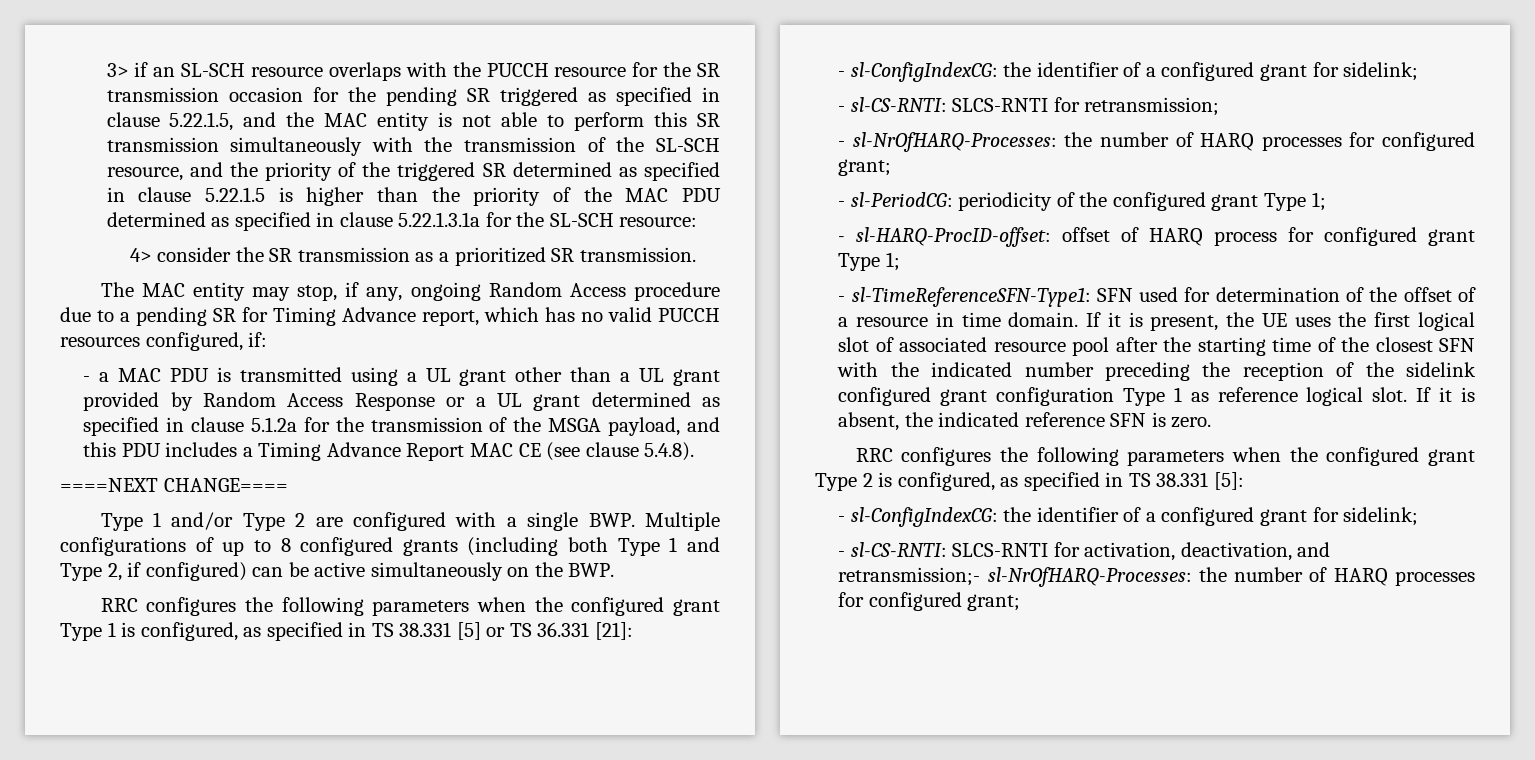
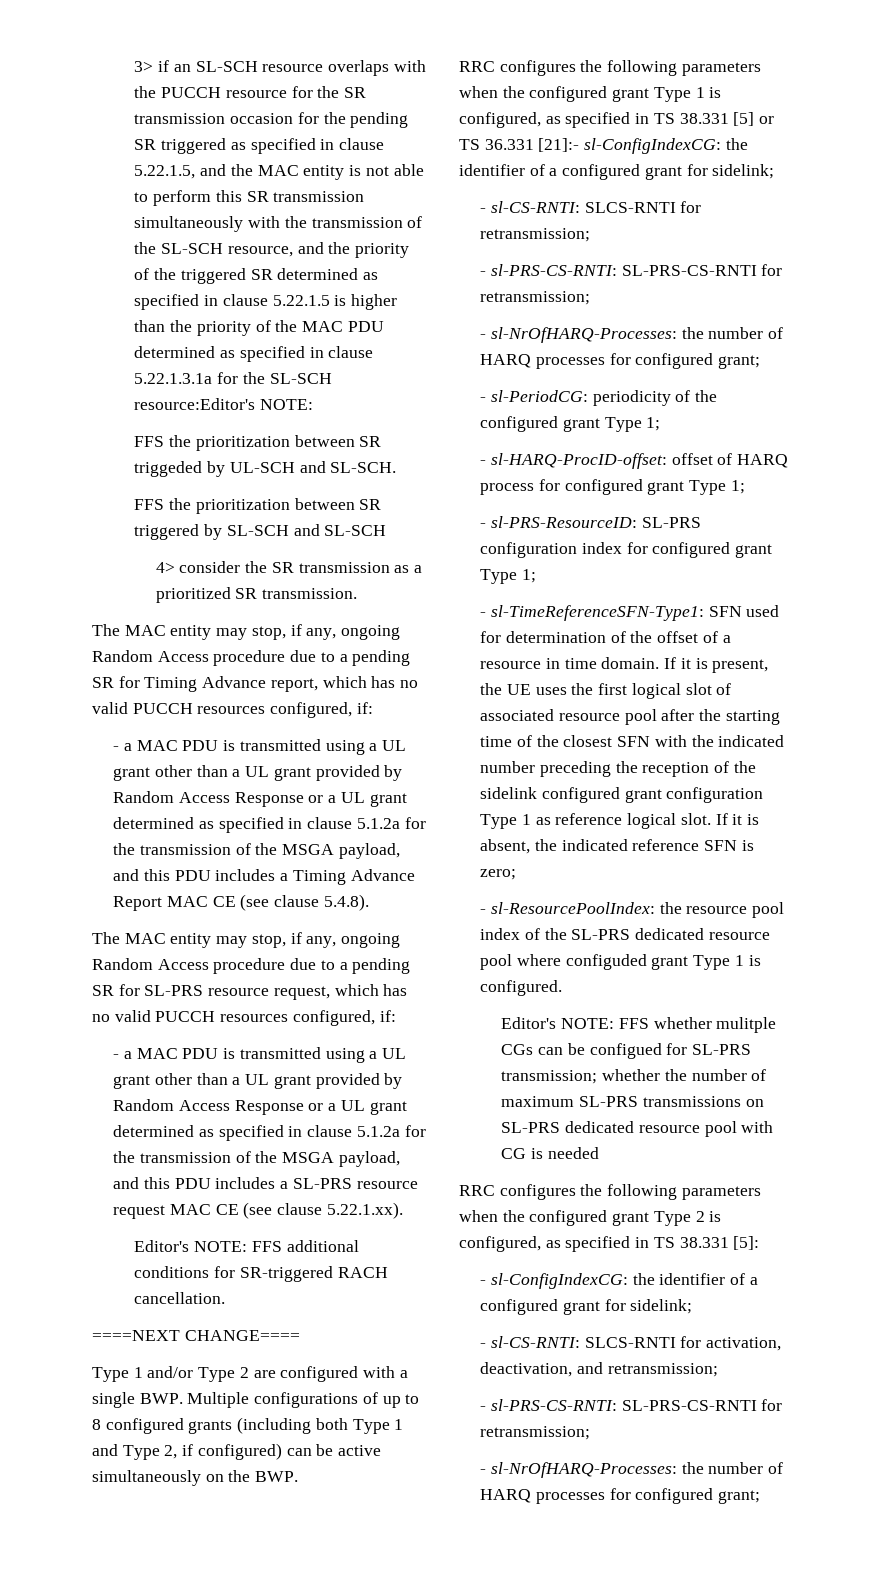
- 3> if an SL-SCH resource overlaps with the PUCCH resource for the SR transmission occasion for the pending SR triggered as specified in clause 5.22.1.5, and the MAC entity is not able to perform this SR transmission simultaneously with the transmission of the SL-SCH resource, and the priority of the triggered SR determined as specified in clause 5.22.1.5 is higher than the priority of the MAC PDU determined as specified in clause 5.22.1.3.1a for the SL-SCH resource:
+ 3> if an SL-SCH resource overlaps with the PUCCH resource for the SR transmission occasion for the pending SR triggered as specified in clause 5.22.1.5, and the MAC entity is not able to perform this SR transmission simultaneously with the transmission of the SL-SCH resource, and the priority of the triggered SR determined as specified in clause 5.22.1.5 is higher than the priority of the MAC PDU determined as specified in clause 5.22.1.3.1a for the SL-SCH resource:Editor's NOTE:
+ FFS the prioritization between SR triggeded by UL-SCH and SL-SCH.
+ FFS the prioritization between SR triggered by SL-SCH and SL-SCH
+ The MAC entity may stop, if any, ongoing Random Access procedure due to a pending SR for SL-PRS resource request, which has no valid PUCCH resources configured, if:
+ - a MAC PDU is transmitted using a UL grant other than a UL grant provided by Random Access Response or a UL grant determined as specified in clause 5.1.2a for the transmission of the MSGA payload, and this PDU includes a SL-PRS resource request MAC CE (see clause 5.22.1.xx).
+ Editor's NOTE: FFS additional conditions for SR-triggered RACH cancellation.
- RRC configures the following parameters when the configured grant Type 1 is configured, as specified in TS 38.331 [5] or TS 36.331 [21]:
- - sl-ConfigIndexCG: the identifier of a configured grant for sidelink;
+ RRC configures the following parameters when the configured grant Type 1 is configured, as specified in TS 38.331 [5] or TS 36.331 [21]:- sl-ConfigIndexCG: the identifier of a configured grant for sidelink;
  - sl-CS-RNTI: SLCS-RNTI for retransmission;
+ - sl-PRS-CS-RNTI: SL-PRS-CS-RNTI for retransmission;
+ - sl-PRS-ResourceID: SL-PRS configuration index for configured grant Type 1;
- If it is absent, the indicated reference SFN is zero.
+ If it is absent, the indicated reference SFN is zero;
+ - sl-ResourcePoolIndex: the resource pool index of the SL-PRS dedicated resource pool where configuded grant Type 1 is configured.
+ Editor's NOTE: FFS whether mulitple CGs can be configued for SL-PRS transmission; whether the number of maximum SL-PRS transmissions on SL-PRS dedicated resource pool with CG is needed
- - sl-CS-RNTI: SLCS-RNTI for activation, deactivation, and retransmission;- sl-NrOfHARQ-Processes: the number of HARQ processes for configured grant;
+ - sl-CS-RNTI: SLCS-RNTI for activation, deactivation, and retransmission;
+ - sl-PRS-CS-RNTI: SL-PRS-CS-RNTI for retransmission;
+ - sl-NrOfHARQ-Processes: the number of HARQ processes for configured grant;

